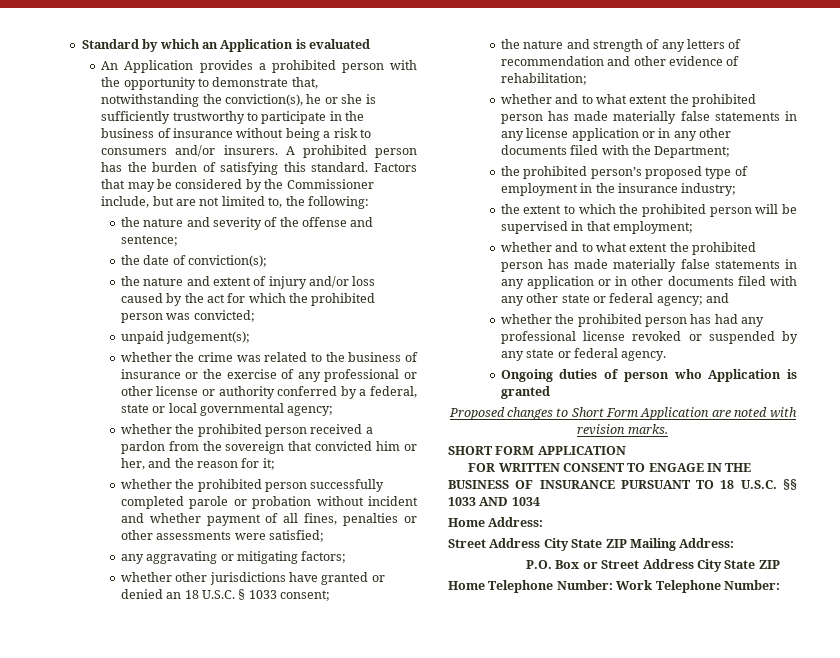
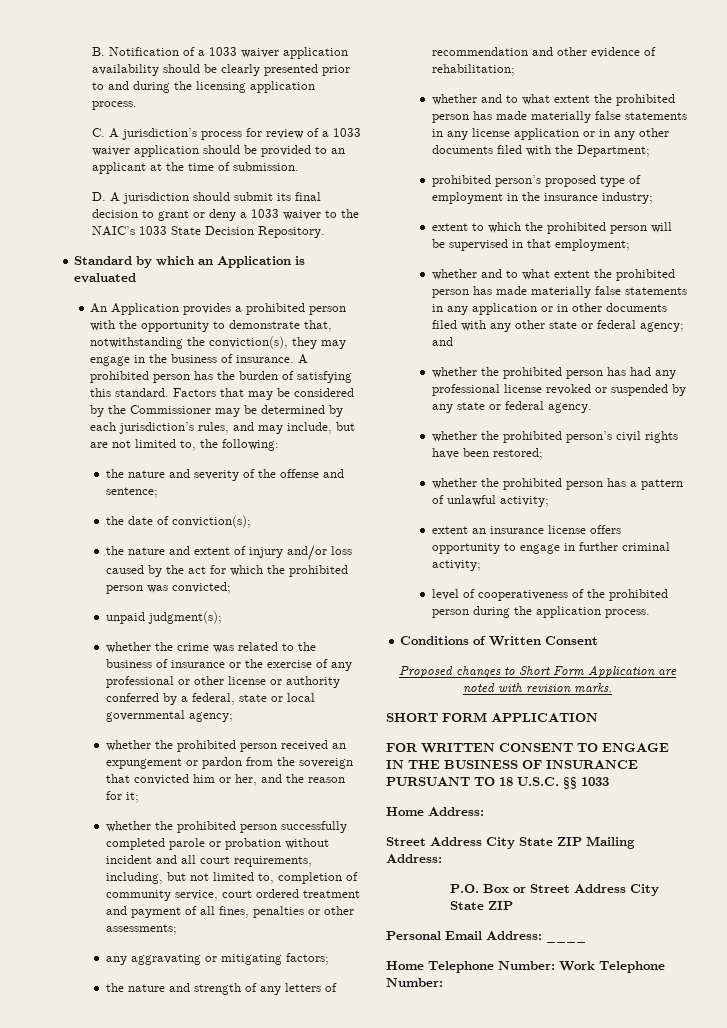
+ B. Notification of a 1033 waiver application availability should be clearly presented prior to and during the licensing application process.
+ C. A jurisdiction’s process for review of a 1033 waiver application should be provided to an applicant at the time of submission.
+ D. A jurisdiction should submit its final decision to grant or deny a 1033 waiver to the NAIC’s 1033 State Decision Repository.
- An Application provides a prohibited person with the opportunity to demonstrate that, notwithstanding the conviction(s), he or she is sufficiently trustworthy to participate in the business of insurance without being a risk to consumers and/or insurers.
+ An Application provides a prohibited person with the opportunity to demonstrate that, notwithstanding the conviction(s), they may engage in the business of insurance.
- Factors that may be considered by the Commissioner include, but are not limited to, the following:
+ Factors that may be considered by the Commissioner may be determined by each jurisdiction’s rules, and may include, but are not limited to, the following:
- unpaid judgement(s);
+ unpaid judgment(s);
- whether the prohibited person received a pardon from the sovereign that convicted him or her, and the reason for it;
+ whether the prohibited person received an expungement or pardon from the sovereign that convicted him or her, and the reason for it;
- whether the prohibited person successfully completed parole or probation without incident and whether payment of all fines, penalties or other assessments were satisfied;
+ whether the prohibited person successfully completed parole or probation without incident and all court requirements, including, but not limited to, completion of community service, court ordered treatment and payment of all fines, penalties or other assessments;
- whether other jurisdictions have granted or denied an 18 U.S.C. § 1033 consent;
- the prohibited person’s proposed type of employment in the insurance industry;
+ prohibited person’s proposed type of employment in the insurance industry;
- the extent to which the prohibited person will be supervised in that employment;
+ extent to which the prohibited person will be supervised in that employment;
- Ongoing duties of person who Application is granted
+ whether the prohibited person’s civil rights have been restored;
+ whether the prohibited person has a pattern of unlawful activity;
+ extent an insurance license offers opportunity to engage in further criminal activity;
+ level of cooperativeness of the prohibited person during the application process.
+ Conditions of Written Consent
- FOR WRITTEN CONSENT TO ENGAGE IN THE BUSINESS OF INSURANCE PURSUANT TO 18 U.S.C. §§ 1033 AND 1034
+ FOR WRITTEN CONSENT TO ENGAGE IN THE BUSINESS OF INSURANCE PURSUANT TO 18 U.S.C. §§ 1033
+ Personal Email Address: ____

